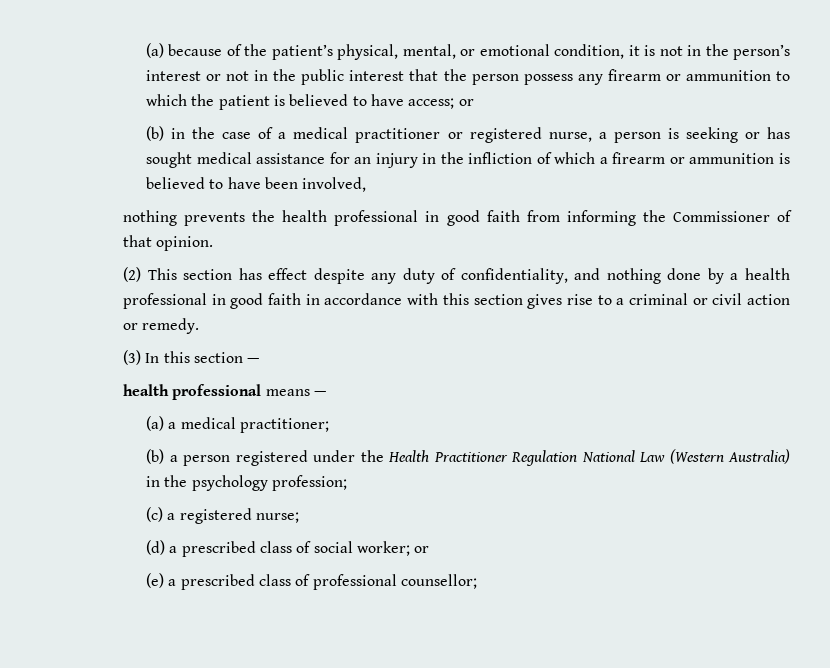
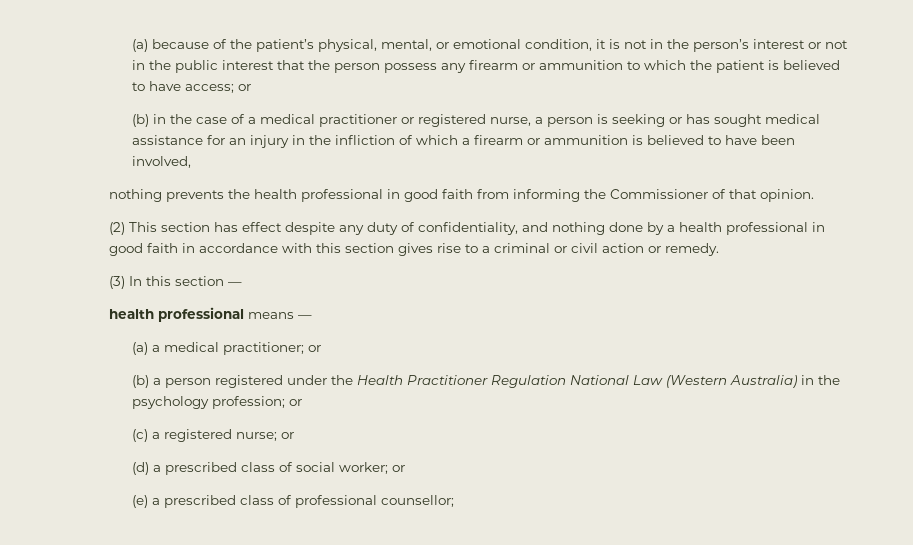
- (a) a medical practitioner;
+ (a) a medical practitioner; or
- (b) a person registered under the Health Practitioner Regulation National Law (Western Australia) in the psychology profession;
+ (b) a person registered under the Health Practitioner Regulation National Law (Western Australia) in the psychology profession; or
- (c) a registered nurse;
+ (c) a registered nurse; or

